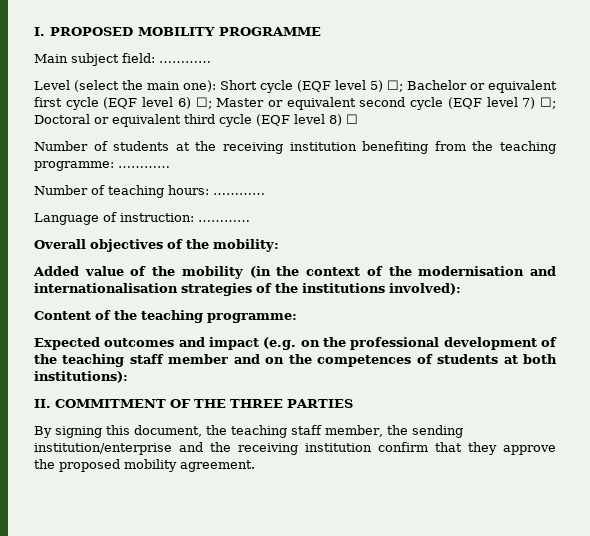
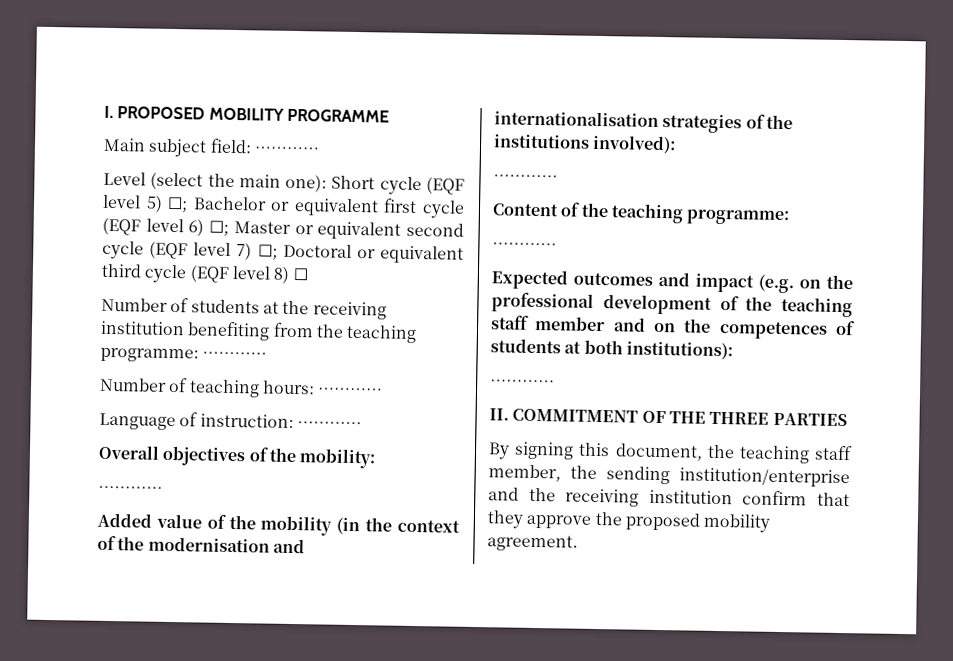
  Overall objectives of the mobility:
+ …………
  Added value of the mobility (in the context of the modernisation and internationalisation strategies of the institutions involved):
+ …………
  Content of the teaching programme:
+ …………
  Expected outcomes and impact (e.g. on the professional development of the teaching staff member and on the competences of students at both institutions):
+ …………

